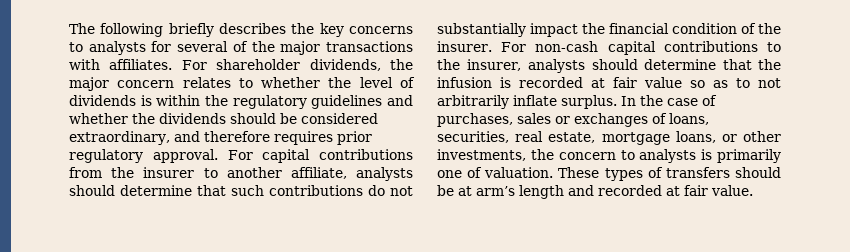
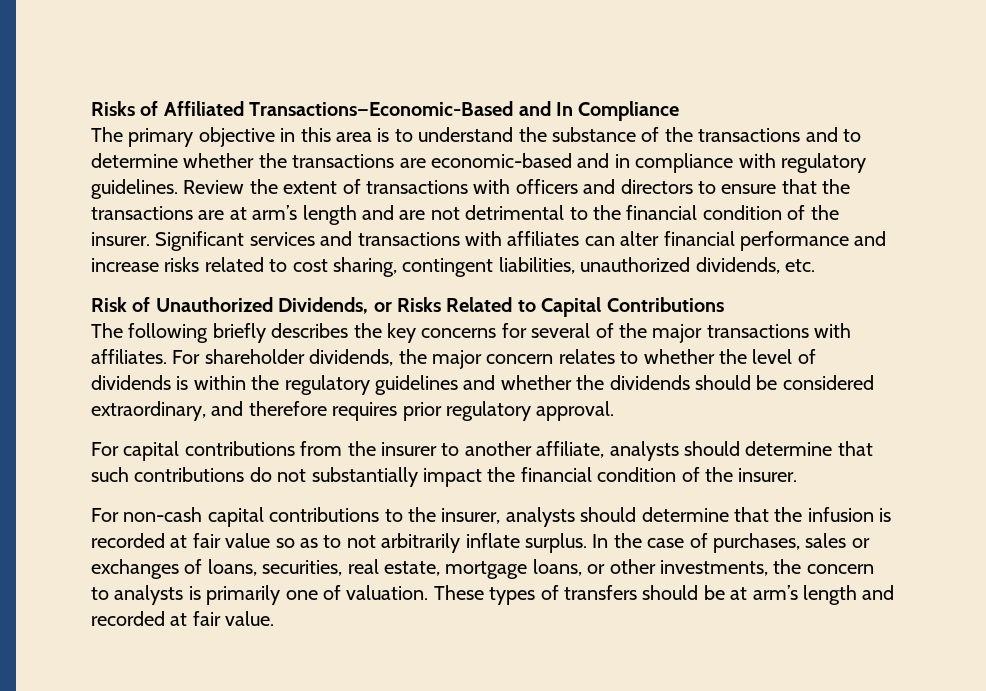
+ Risks of Affiliated Transactions—Economic-Based and In Compliance
+ The primary objective in this area is to understand the substance of the transactions and to determine whether the transactions are economic-based and in compliance with regulatory guidelines. Review the extent of transactions with officers and directors to ensure that the transactions are at arm’s length and are not detrimental to the financial condition of the insurer. Significant services and transactions with affiliates can alter financial performance and increase risks related to cost sharing, contingent liabilities, unauthorized dividends, etc.
+ Risk of Unauthorized Dividends, or Risks Related to Capital Contributions
- The following briefly describes the key concerns to analysts for several of the major transactions with affiliates.
+ The following briefly describes the key concerns for several of the major transactions with affiliates.
- For shareholder dividends, the major concern relates to whether the level of dividends is within the regulatory guidelines and whether the dividends should be considered extraordinary, and therefore requires prior regulatory approval. For capital contributions from the insurer to another affiliate, analysts should determine that such contributions do not substantially impact the financial condition of the insurer. For non-cash capital contributions to the insurer, analysts should determine that the infusion is recorded at fair value so as to not arbitrarily inflate surplus.
+ For shareholder dividends, the major concern relates to whether the level of dividends is within the regulatory guidelines and whether the dividends should be considered extraordinary, and therefore requires prior regulatory approval.
+ For capital contributions from the insurer to another affiliate, analysts should determine that such contributions do not substantially impact the financial condition of the insurer.
+ For non-cash capital contributions to the insurer, analysts should determine that the infusion is recorded at fair value so as to not arbitrarily inflate surplus.

